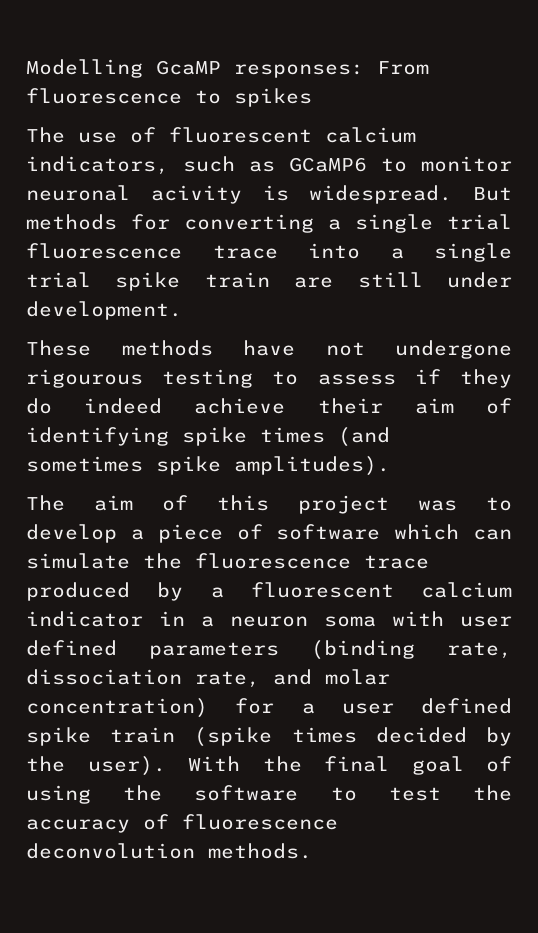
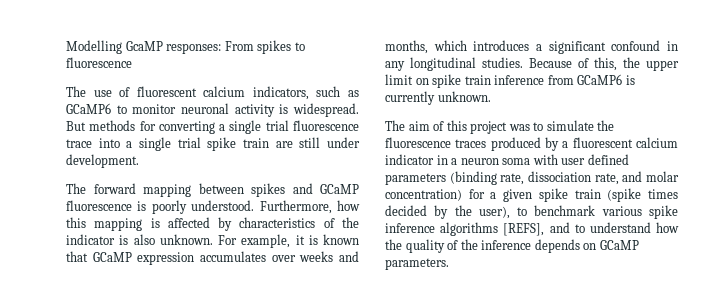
- Modelling GcaMP responses: From fluorescence to spikes
+ Modelling GcaMP responses: From spikes to fluorescence
- The use of fluorescent calcium indicators, such as GCaMP6 to monitor neuronal acivity is widespread.
+ The use of fluorescent calcium indicators, such as GCaMP6 to monitor neuronal activity is widespread.
- These methods have not undergone rigourous testing to assess if they do indeed achieve their aim of identifying spike times (and sometimes spike amplitudes).
+ The forward mapping between spikes and GCaMP fluorescence is poorly understood. Furthermore, how this mapping is affected by characteristics of the indicator is also unknown. For example, it is known that GCaMP expression accumulates over weeks and months, which introduces a significant confound in any longitudinal studies. Because of this, the upper limit on spike train inference from GCaMP6 is currently unknown.
- The aim of this project was to develop a piece of software which can simulate the fluorescence trace produced by a fluorescent calcium indicator in a neuron soma with user defined parameters (binding rate, dissociation rate, and molar concentration) for a user defined spike train (spike times decided by the user). With the final goal of using the software to test the accuracy of fluorescence deconvolution methods.
+ The aim of this project was to simulate the fluorescence traces produced by a fluorescent calcium indicator in a neuron soma with user defined parameters (binding rate, dissociation rate, and molar concentration) for a given spike train (spike times decided by the user), to benchmark various spike inference algorithms [REFS], and to understand how the quality of the inference depends on GCaMP parameters.

